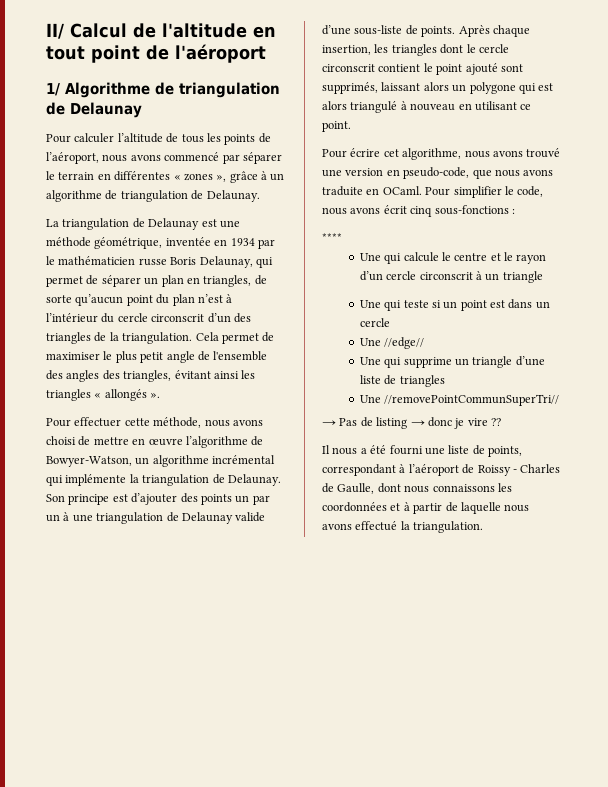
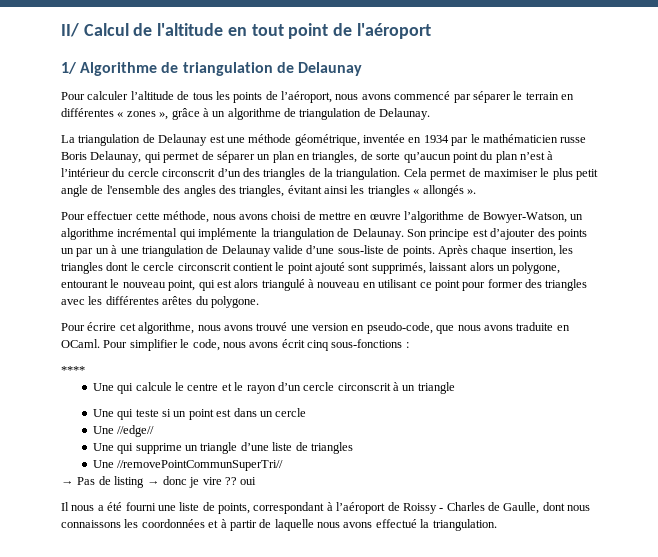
- Après chaque insertion, les triangles dont le cercle circonscrit contient le point ajouté sont supprimés, laissant alors un polygone qui est alors triangulé à nouveau en utilisant ce point.
+ Après chaque insertion, les triangles dont le cercle circonscrit contient le point ajouté sont supprimés, laissant alors un polygone, entourant le nouveau point, qui est alors triangulé à nouveau en utilisant ce point pour former des triangles avec les différentes arêtes du polygone.
- → Pas de listing → donc je vire ??
+ → Pas de listing → donc je vire ?? oui

